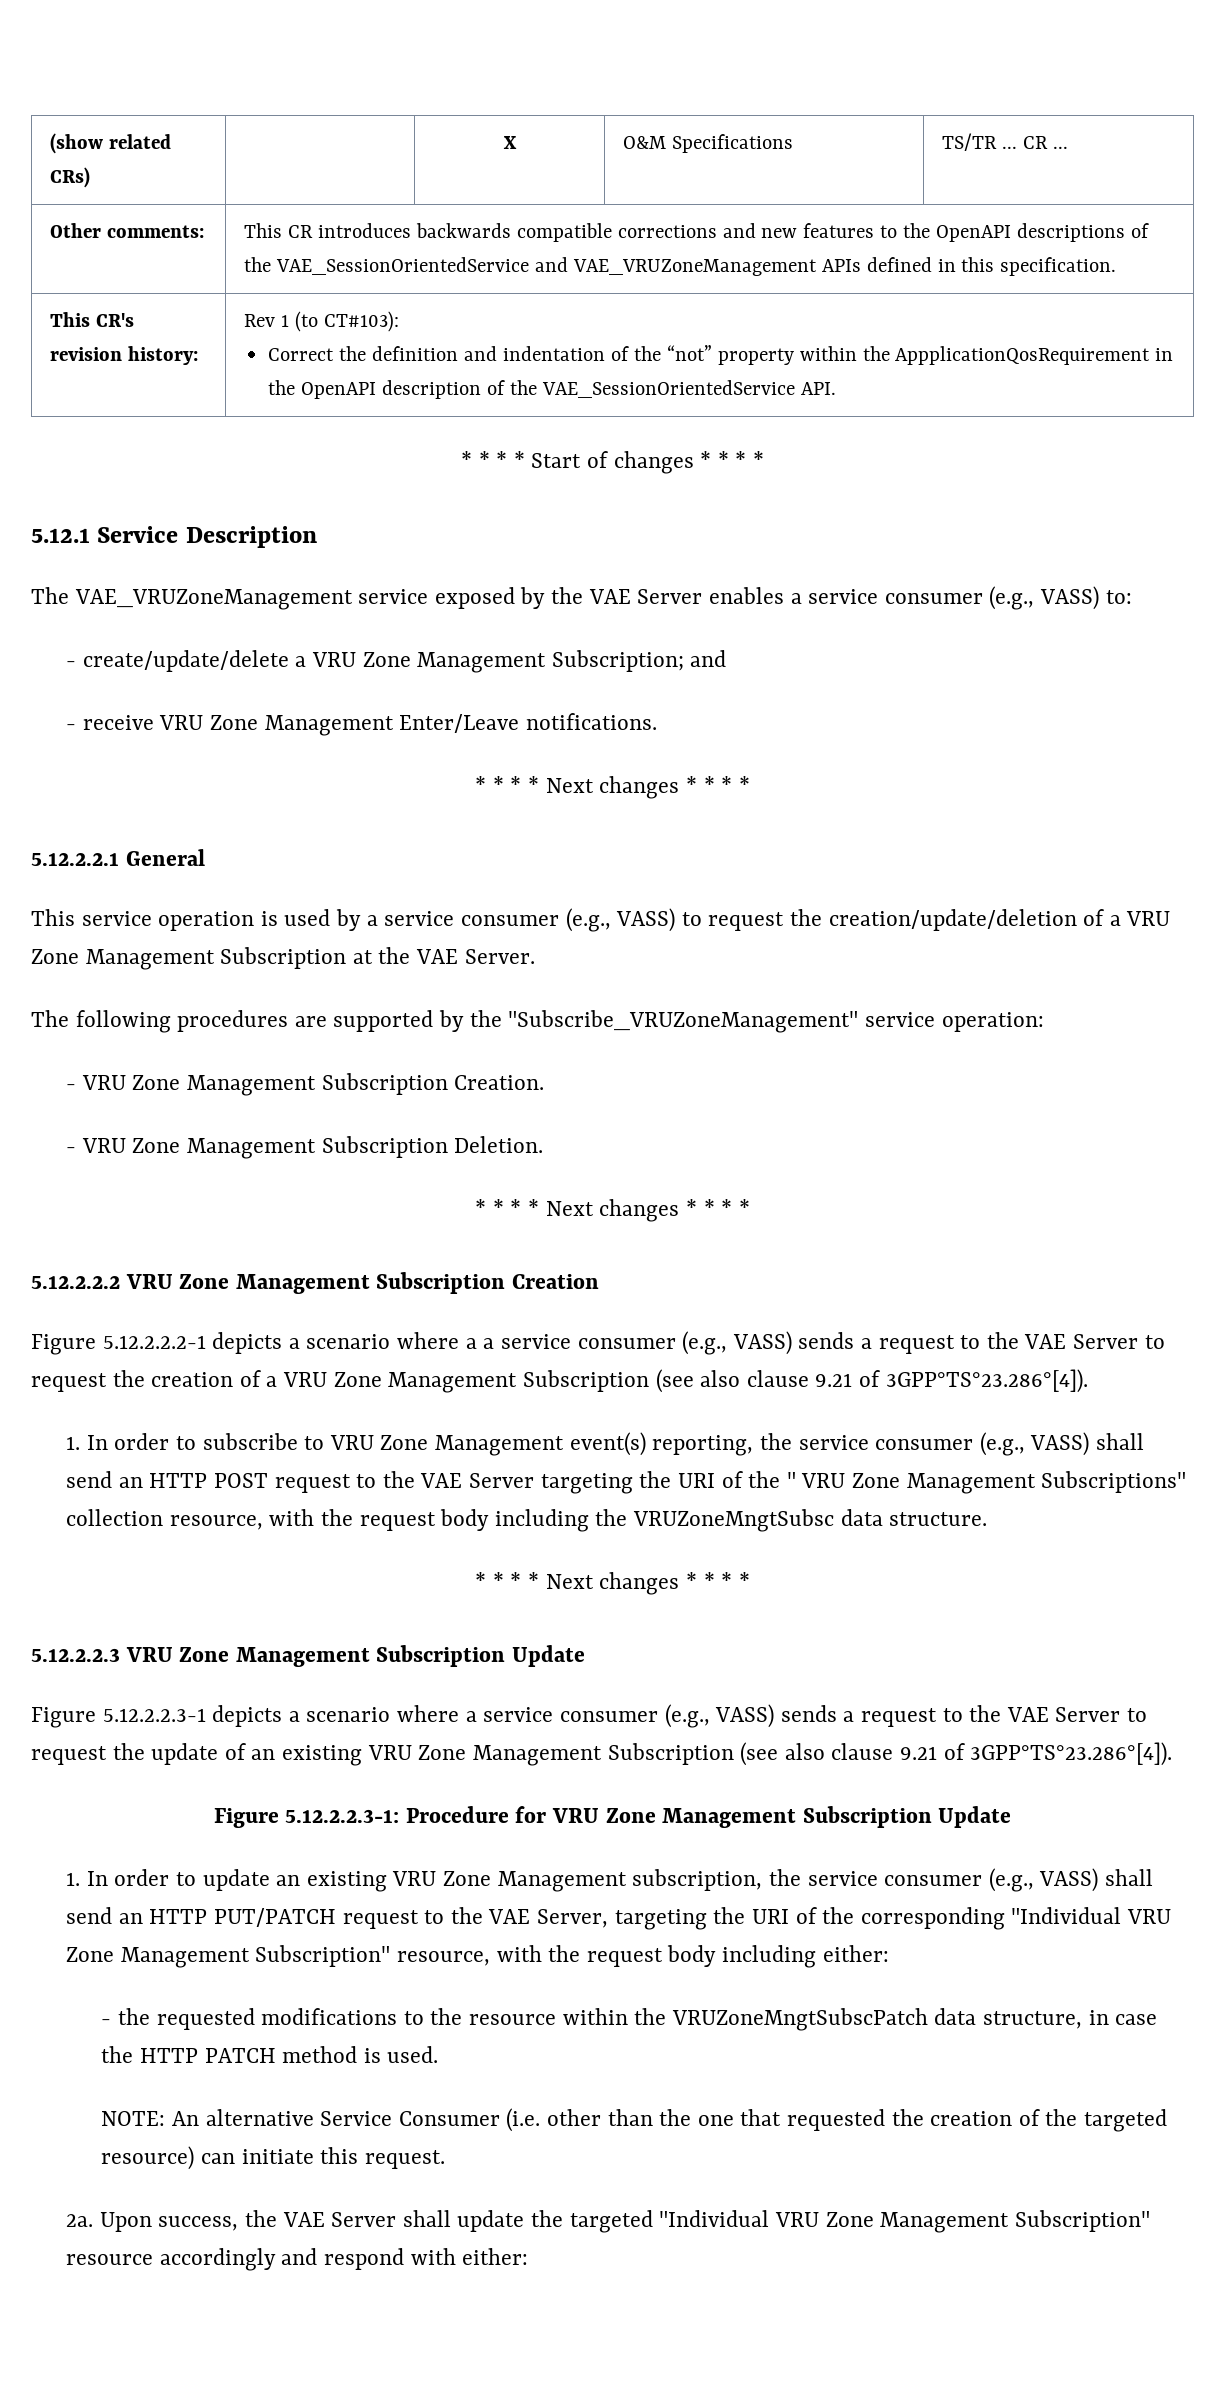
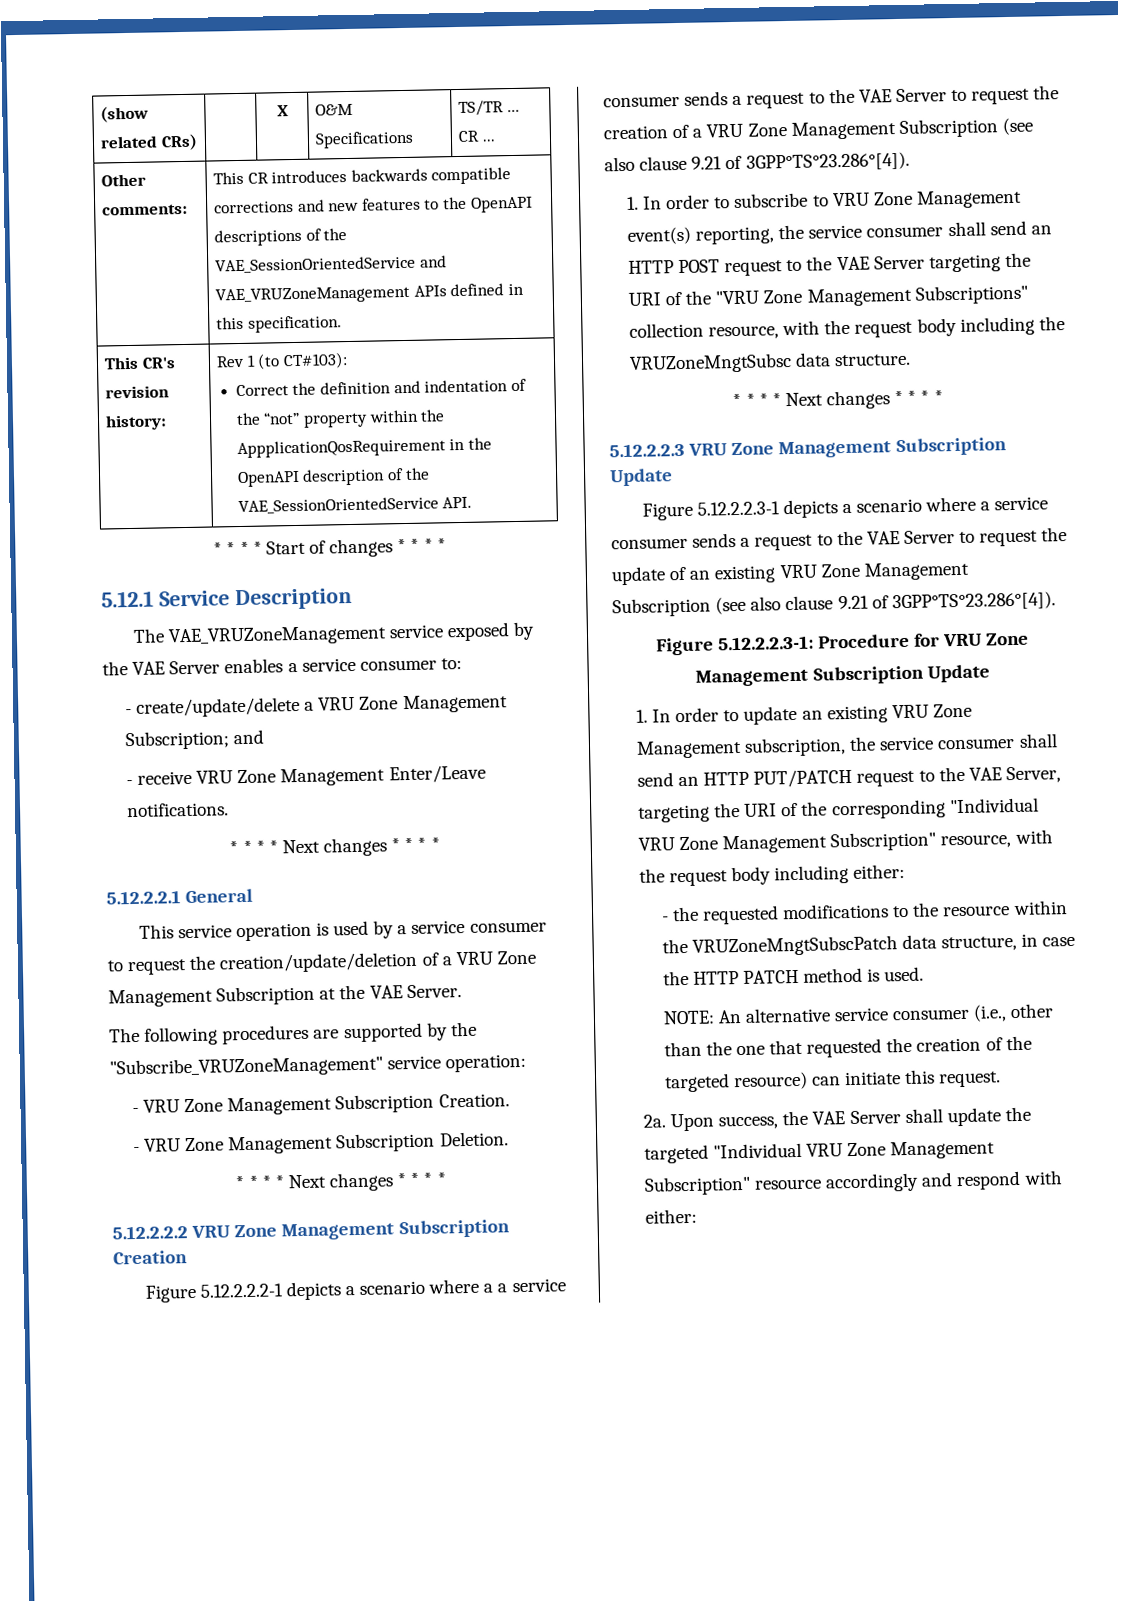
- The VAE_VRUZoneManagement service exposed by the VAE Server enables a service consumer (e.g., VASS) to:
+ The VAE_VRUZoneManagement service exposed by the VAE Server enables a service consumer to:
- This service operation is used by a service consumer (e.g., VASS) to request the creation/update/deletion of a VRU Zone Management Subscription at the VAE Server.
+ This service operation is used by a service consumer to request the creation/update/deletion of a VRU Zone Management Subscription at the VAE Server.
- Figure 5.12.2.2.2-1 depicts a scenario where a a service consumer (e.g., VASS) sends a request to the VAE Server to request the creation of a VRU Zone Management Subscription (see also clause 9.21 of 3GPP°TS°23.286°[4]).
+ Figure 5.12.2.2.2-1 depicts a scenario where a a service consumer sends a request to the VAE Server to request the creation of a VRU Zone Management Subscription (see also clause 9.21 of 3GPP°TS°23.286°[4]).
- 1. In order to subscribe to VRU Zone Management event(s) reporting, the service consumer (e.g., VASS) shall send an HTTP POST request to the VAE Server targeting the URI of the " VRU Zone Management Subscriptions" collection resource, with the request body including the VRUZoneMngtSubsc data structure.
+ 1. In order to subscribe to VRU Zone Management event(s) reporting, the service consumer shall send an HTTP POST request to the VAE Server targeting the URI of the "VRU Zone Management Subscriptions" collection resource, with the request body including the VRUZoneMngtSubsc data structure.
- Figure 5.12.2.2.3-1 depicts a scenario where a service consumer (e.g., VASS) sends a request to the VAE Server to request the update of an existing VRU Zone Management Subscription (see also clause 9.21 of 3GPP°TS°23.286°[4]).
+ Figure 5.12.2.2.3-1 depicts a scenario where a service consumer sends a request to the VAE Server to request the update of an existing VRU Zone Management Subscription (see also clause 9.21 of 3GPP°TS°23.286°[4]).
- 1. In order to update an existing VRU Zone Management subscription, the service consumer (e.g., VASS) shall send an HTTP PUT/PATCH request to the VAE Server, targeting the URI of the corresponding "Individual VRU Zone Management Subscription" resource, with the request body including either:
+ 1. In order to update an existing VRU Zone Management subscription, the service consumer shall send an HTTP PUT/PATCH request to the VAE Server, targeting the URI of the corresponding "Individual VRU Zone Management Subscription" resource, with the request body including either:
- NOTE: An alternative Service Consumer (i.e. other than the one that requested the creation of the targeted resource) can initiate this request.
+ NOTE: An alternative service consumer (i.e., other than the one that requested the creation of the targeted resource) can initiate this request.

